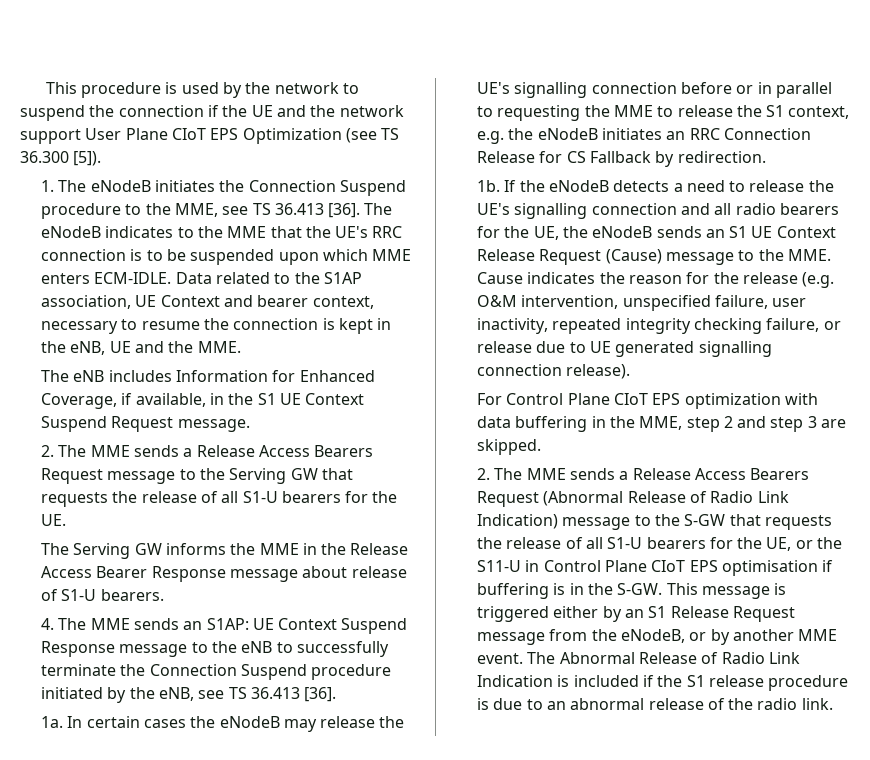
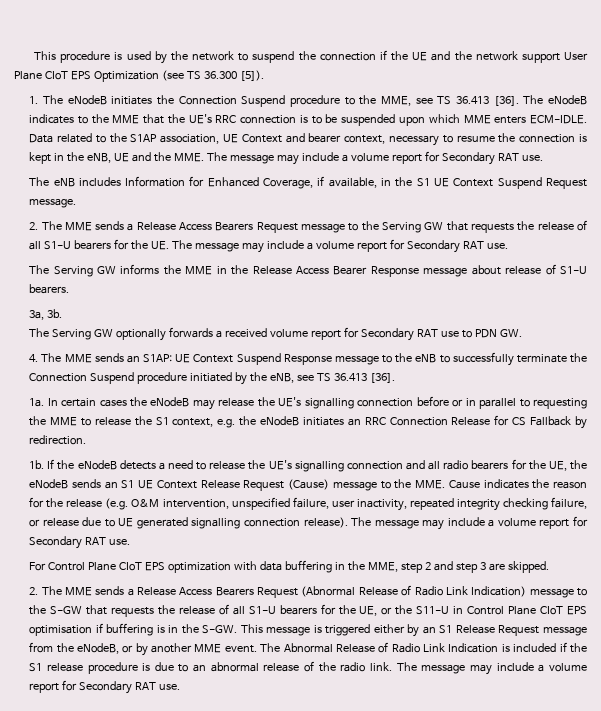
- Data related to the S1AP association, UE Context and bearer context, necessary to resume the connection is kept in the eNB, UE and the MME.
+ Data related to the S1AP association, UE Context and bearer context, necessary to resume the connection is kept in the eNB, UE and the MME. The message may include a volume report for Secondary RAT use.
- 2. The MME sends a Release Access Bearers Request message to the Serving GW that requests the release of all S1-U bearers for the UE.
+ 2. The MME sends a Release Access Bearers Request message to the Serving GW that requests the release of all S1-U bearers for the UE. The message may include a volume report for Secondary RAT use.
+ 3a, 3b.
+ The Serving GW optionally forwards a received volume report for Secondary RAT use to PDN GW.
- If the eNodeB detects a need to release the UE's signalling connection and all radio bearers for the UE, the eNodeB sends an S1 UE Context Release Request (Cause) message to the MME. Cause indicates the reason for the release (e.g. O&M intervention, unspecified failure, user inactivity, repeated integrity checking failure, or release due to UE generated signalling connection release).
+ If the eNodeB detects a need to release the UE's signalling connection and all radio bearers for the UE, the eNodeB sends an S1 UE Context Release Request (Cause) message to the MME. Cause indicates the reason for the release (e.g. O&M intervention, unspecified failure, user inactivity, repeated integrity checking failure, or release due to UE generated signalling connection release). The message may include a volume report for Secondary RAT use.
- The Abnormal Release of Radio Link Indication is included if the S1 release procedure is due to an abnormal release of the radio link.
+ The Abnormal Release of Radio Link Indication is included if the S1 release procedure is due to an abnormal release of the radio link. The message may include a volume report for Secondary RAT use.

